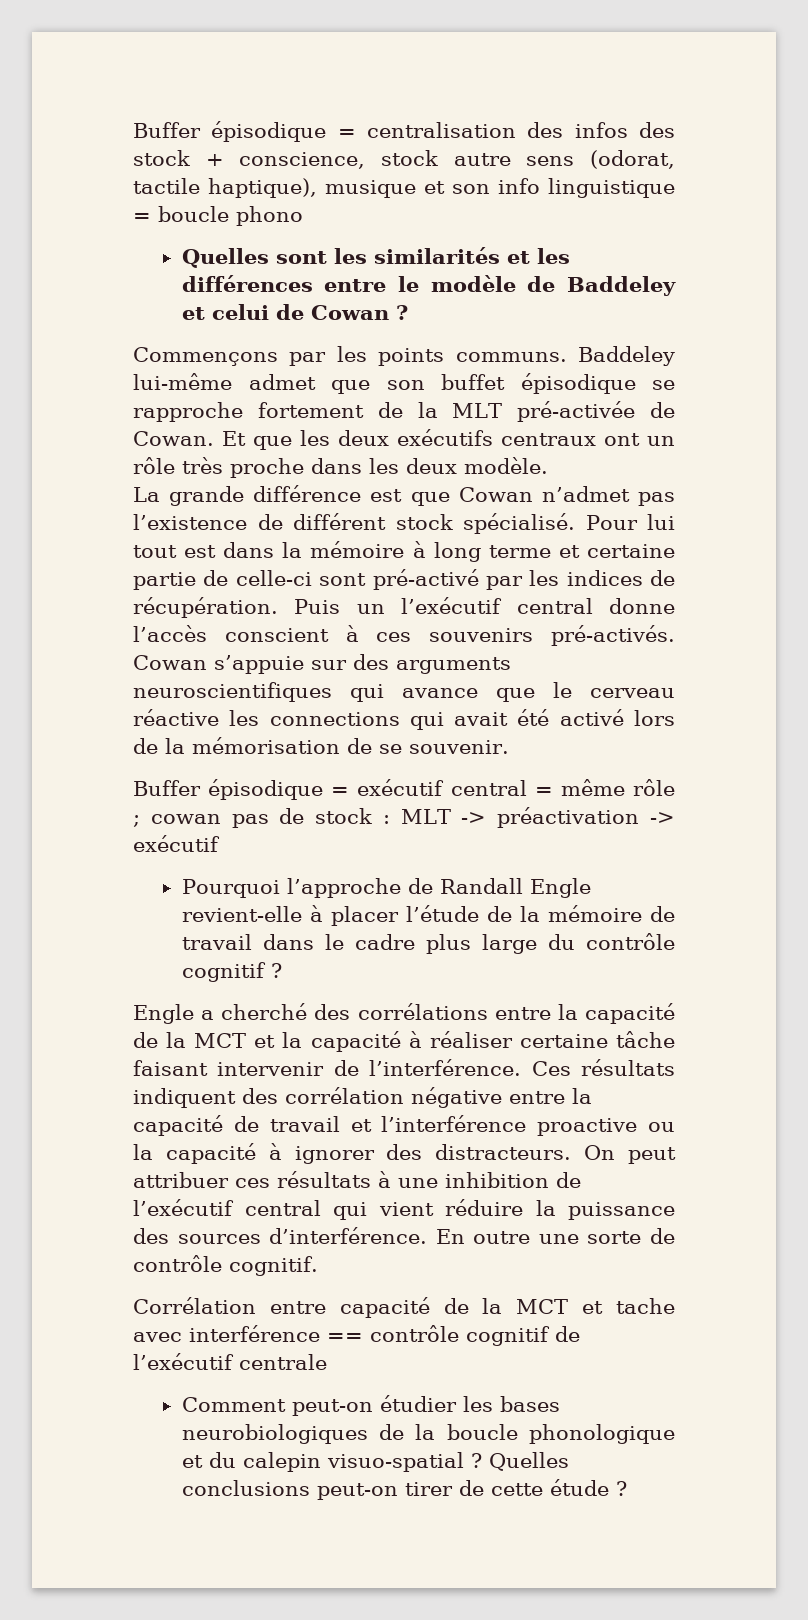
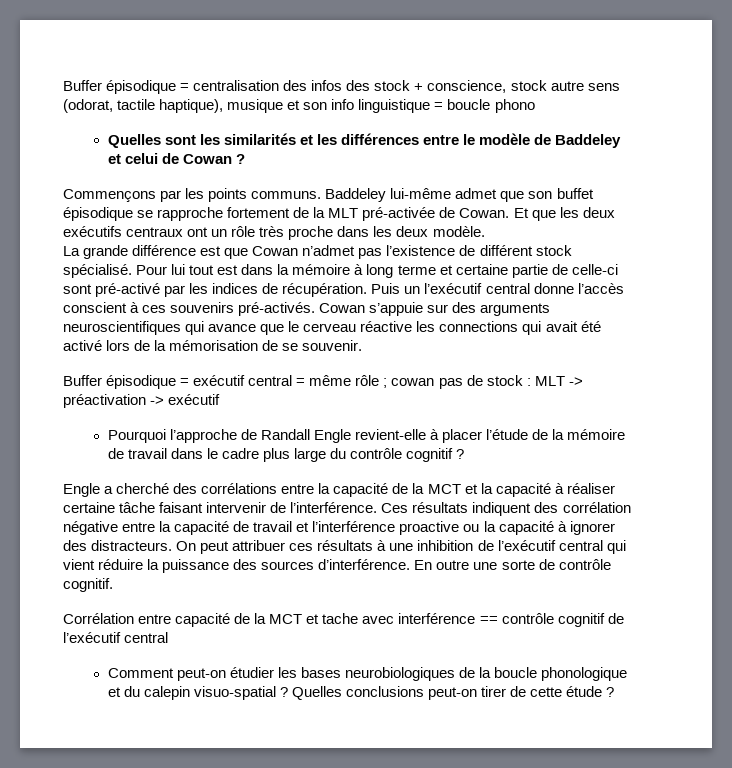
- Corrélation entre capacité de la MCT et tache avec interférence == contrôle cognitif de l’exécutif centrale
+ Corrélation entre capacité de la MCT et tache avec interférence == contrôle cognitif de l’exécutif central

